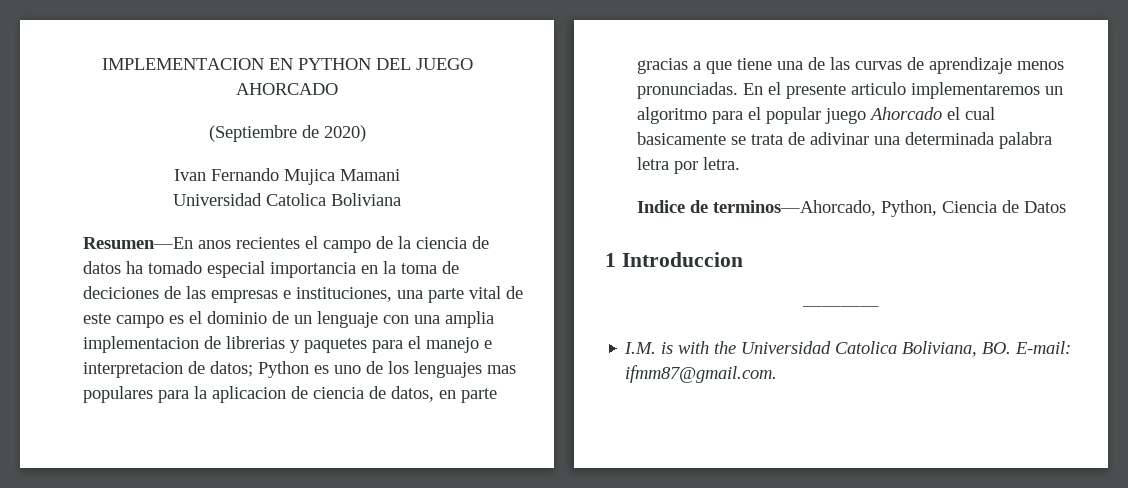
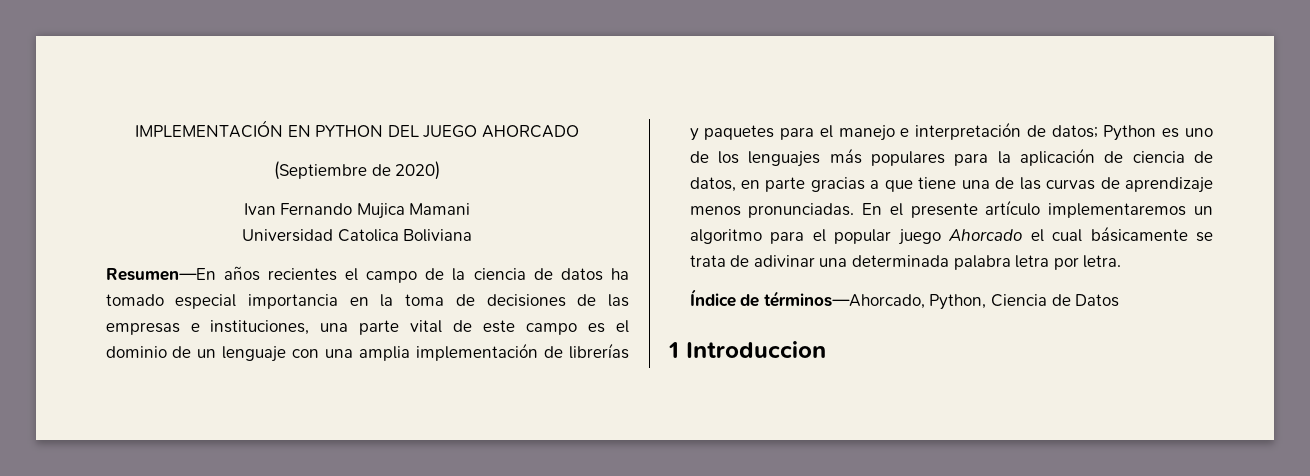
- IMPLEMENTACION EN PYTHON DEL JUEGO AHORCADO
+ IMPLEMENTACIÓN EN PYTHON DEL JUEGO AHORCADO
- Resumen—En anos recientes el campo de la ciencia de datos ha tomado especial importancia en la toma de deciciones de las empresas e instituciones, una parte vital de este campo es el dominio de un lenguaje con una amplia implementacion de librerias y paquetes para el manejo e interpretacion de datos;
+ Resumen—En años recientes el campo de la ciencia de datos ha tomado especial importancia en la toma de decisiones de las empresas e instituciones, una parte vital de este campo es el dominio de un lenguaje con una amplia implementación de librerías y paquetes para el manejo e interpretación de datos;
- Python es uno de los lenguajes mas populares para la aplicacion de ciencia de datos, en parte gracias a que tiene una de las curvas de aprendizaje menos pronunciadas.
+ Python es uno de los lenguajes más populares para la aplicación de ciencia de datos, en parte gracias a que tiene una de las curvas de aprendizaje menos pronunciadas.
- En el presente articulo implementaremos un algoritmo para el popular juego Ahorcado el cual basicamente se trata de adivinar una determinada palabra letra por letra.
+ En el presente artículo implementaremos un algoritmo para el popular juego Ahorcado el cual básicamente se trata de adivinar una determinada palabra letra por letra.
- Indice de terminos—Ahorcado, Python, Ciencia de Datos
+ Índice de términos—Ahorcado, Python, Ciencia de Datos
- ————
- I.M. is with the Universidad Catolica Boliviana, BO. E-mail: ifmm87@gmail.com.

